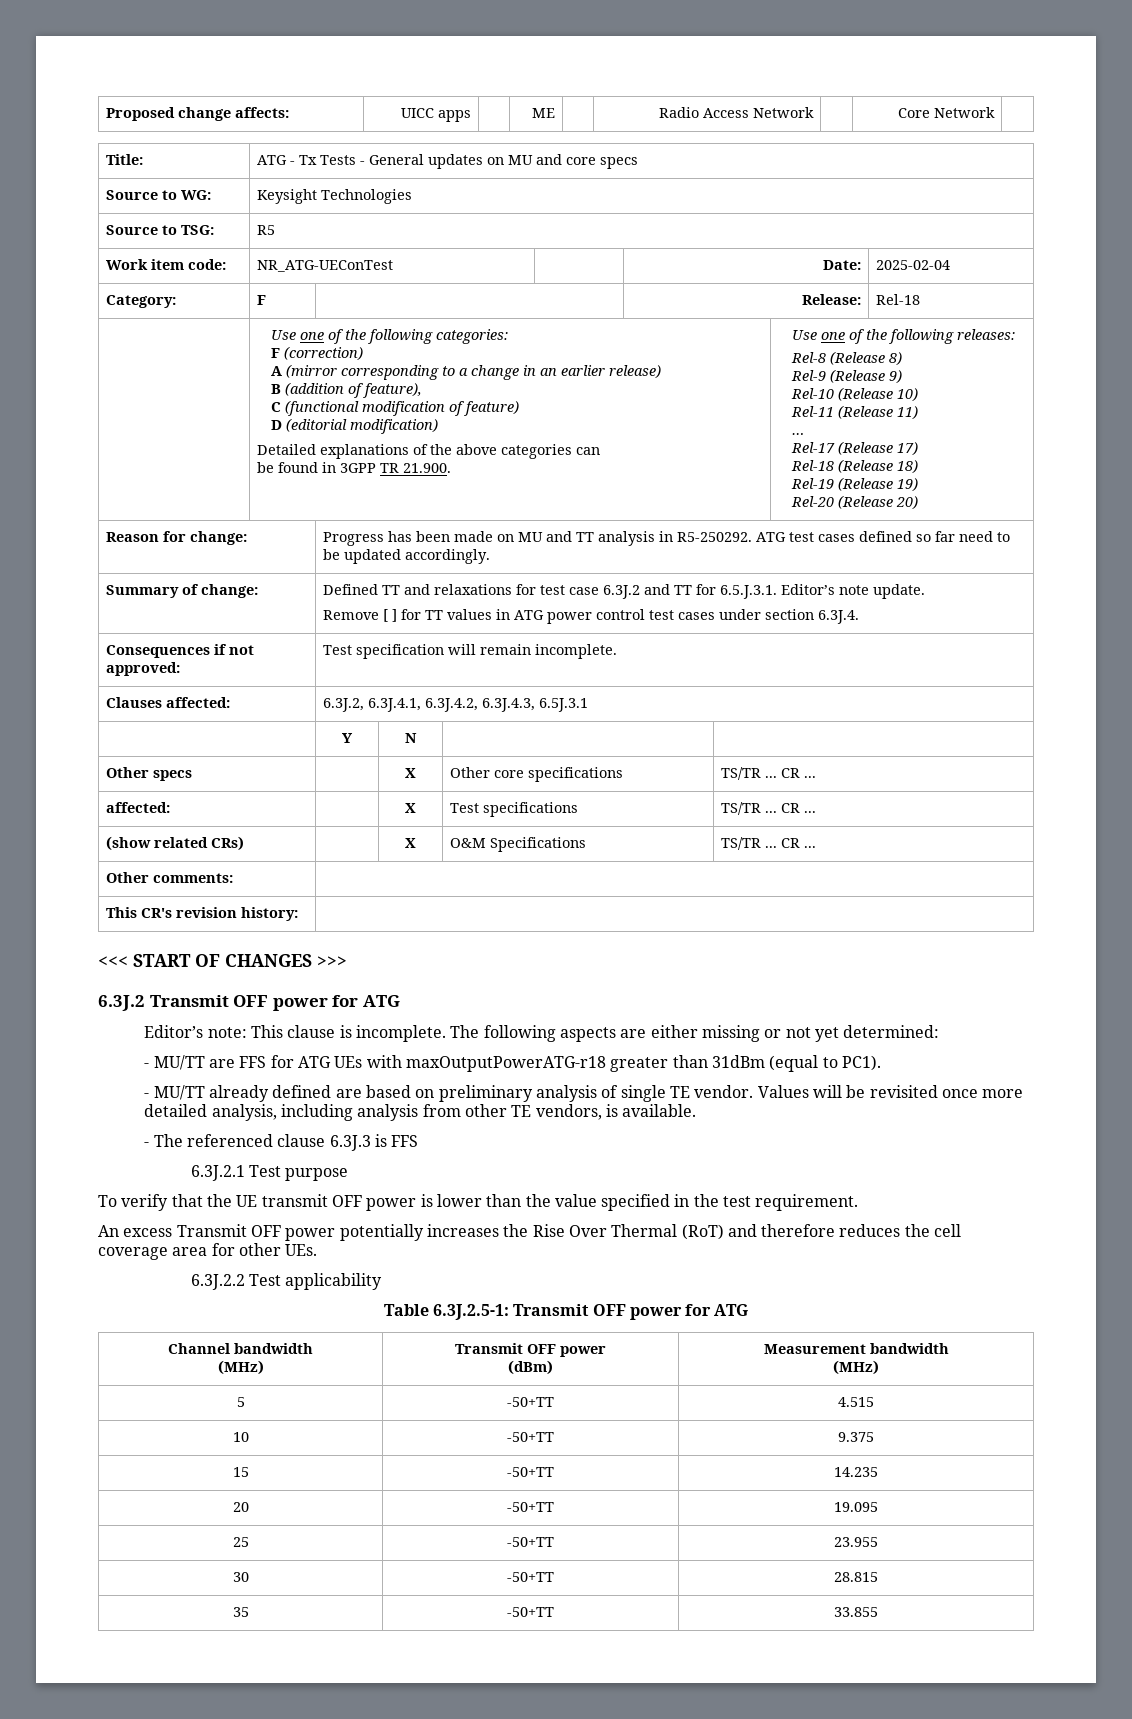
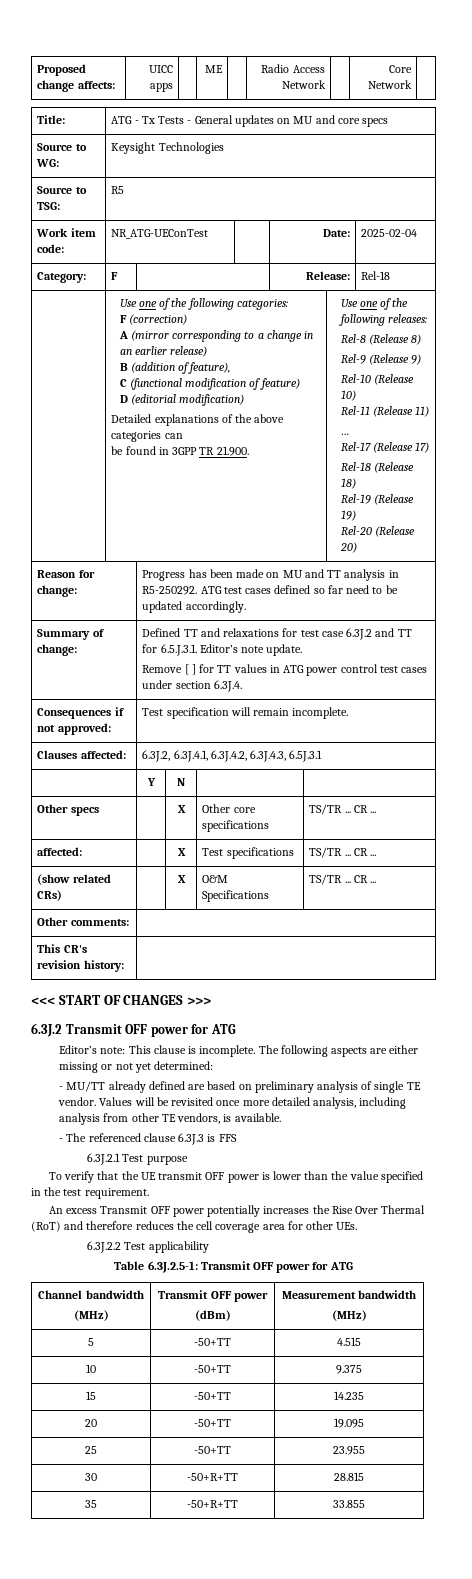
- - MU/TT are FFS for ATG UEs with maxOutputPowerATG-r18 greater than 31dBm (equal to PC1).
- 30 | -50+TT | 28.815
+ 30 | -50+R+TT | 28.815
- 35 | -50+TT | 33.855
+ 35 | -50+R+TT | 33.855

